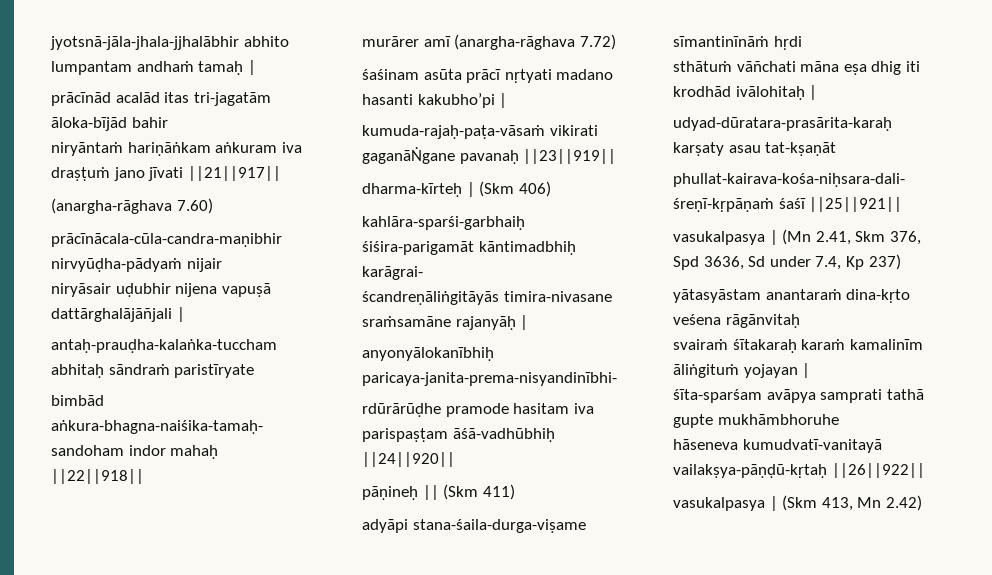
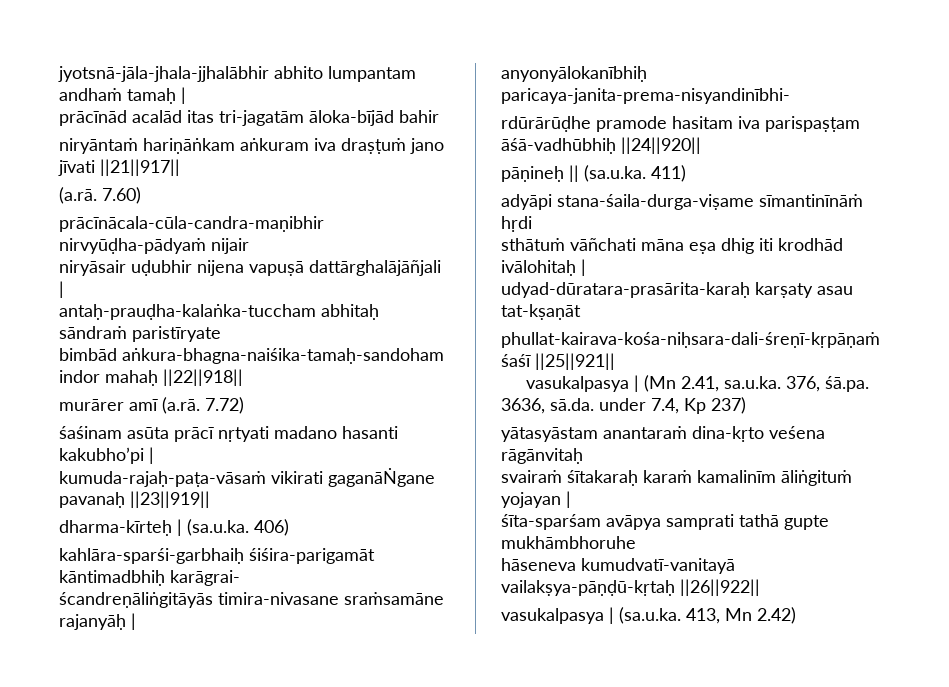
- (anargha-rāghava 7.60)
+ (a.rā. 7.60)
- murārer amī (anargha-rāghava 7.72)
+ murārer amī (a.rā. 7.72)
- dharma-kīrteḥ | (Skm 406)
+ dharma-kīrteḥ | (sa.u.ka. 406)
- pāṇineḥ || (Skm 411)
+ pāṇineḥ || (sa.u.ka. 411)
- vasukalpasya | (Mn 2.41, Skm 376, Spd 3636, Sd under 7.4, Kp 237)
+ vasukalpasya | (Mn 2.41, sa.u.ka. 376, śā.pa. 3636, sā.da. under 7.4, Kp 237)
- vasukalpasya | (Skm 413, Mn 2.42)
+ vasukalpasya | (sa.u.ka. 413, Mn 2.42)

